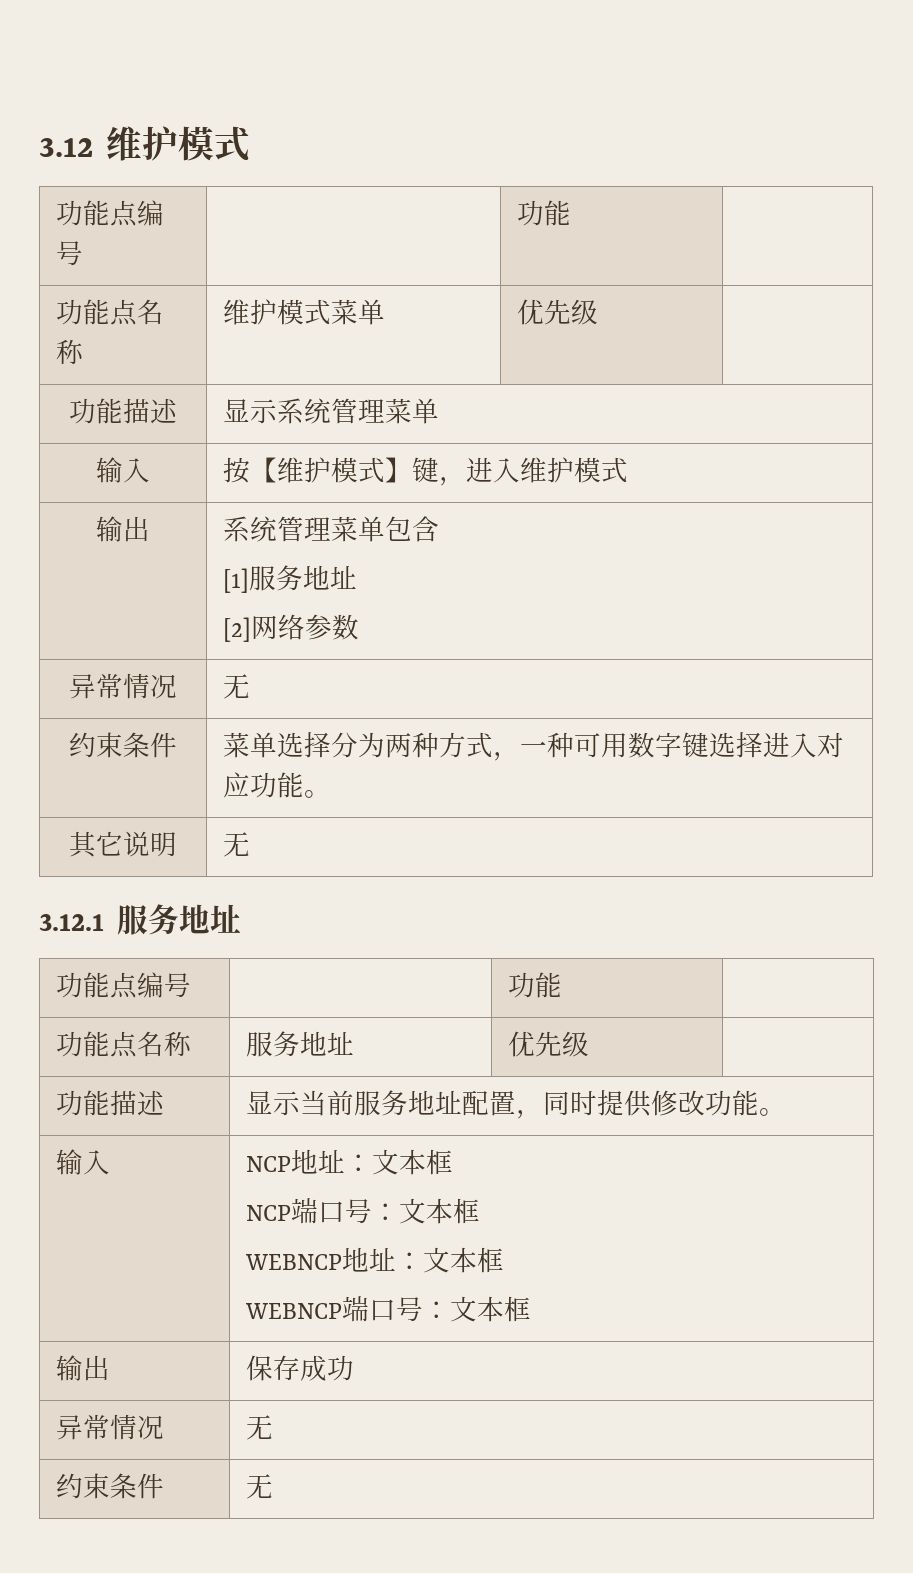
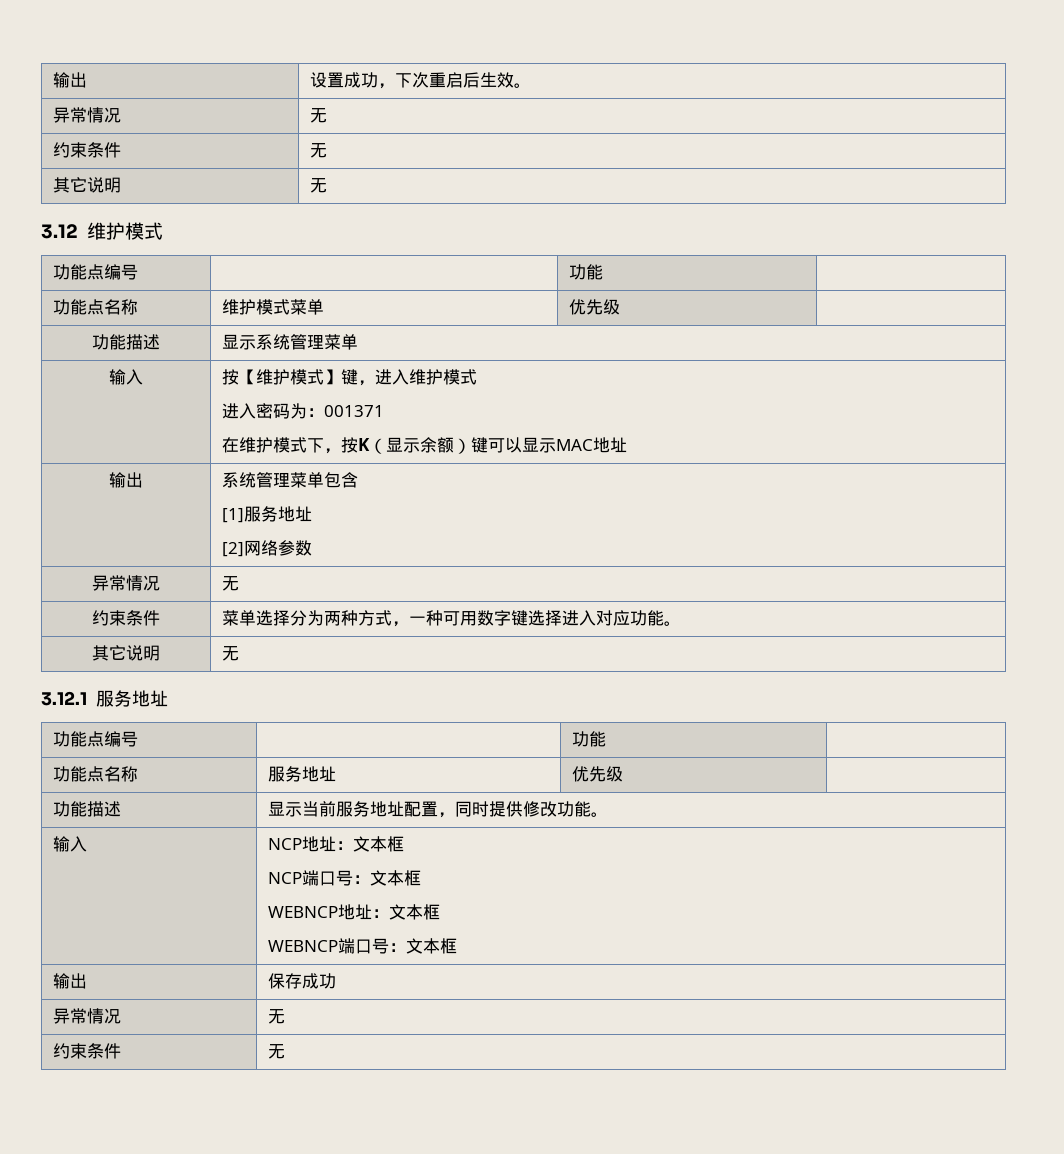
+ 输出 | 设置成功，下次重启后生效。
+ 异常情况 | 无
+ 约束条件 | 无
+ 其它说明 | 无
  输入 | 按【维护模式】键，进入维护模式
+ 进入密码为：001371
+ 在维护模式下，按K（显示余额）键可以显示MAC地址

